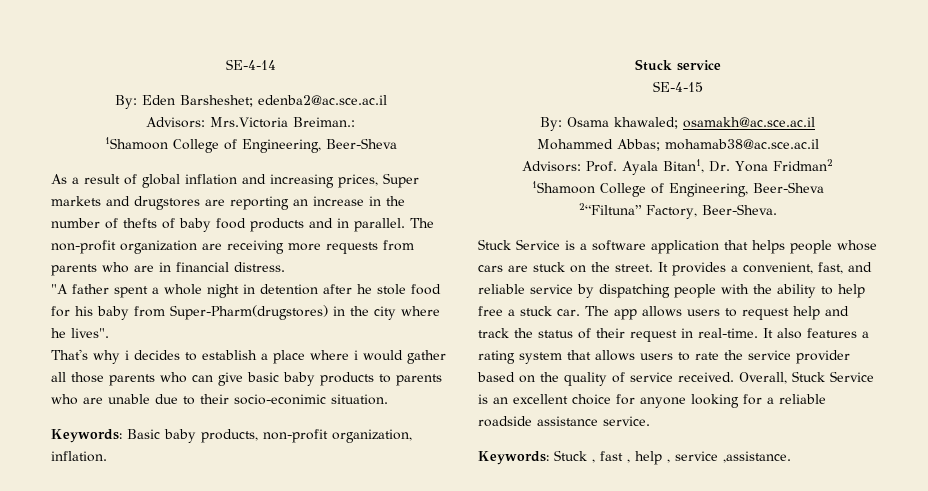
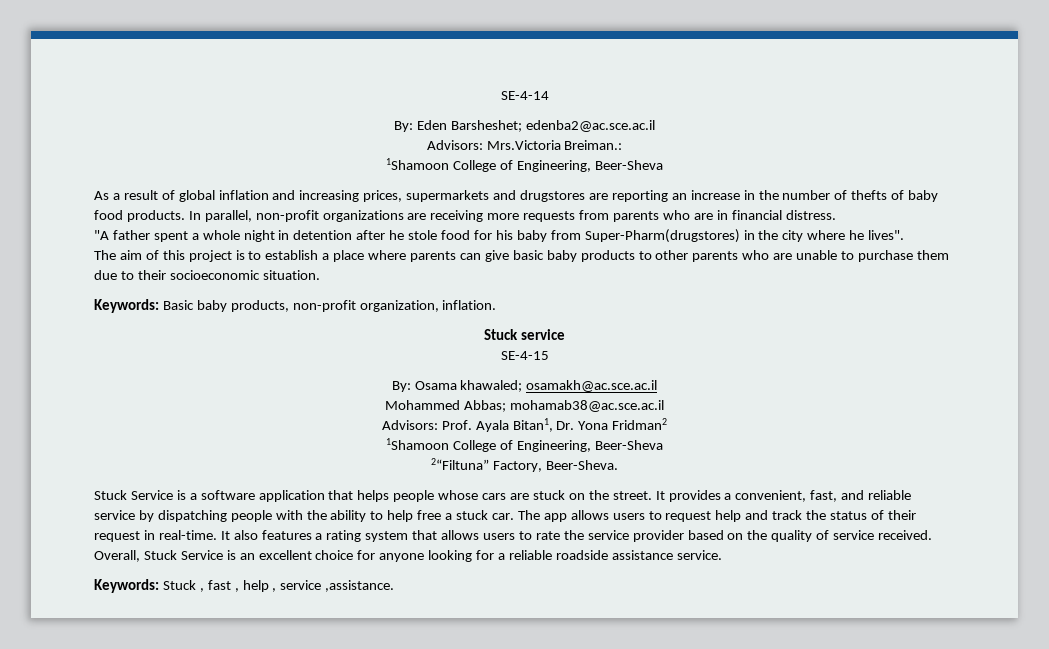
- As a result of global inflation and increasing prices, Super markets and drugstores are reporting an increase in the number of thefts of baby food products and in parallel. The non-profit organization are receiving more requests from parents who are in financial distress.
+ As a result of global inflation and increasing prices, supermarkets and drugstores are reporting an increase in the number of thefts of baby food products. In parallel, non-profit organizations are receiving more requests from parents who are in financial distress.
- That's why i decides to establish a place where i would gather all those parents who can give basic baby products to parents who are unable due to their socio-econimic situation.
+ The aim of this project is to establish a place where parents can give basic baby products to other parents who are unable to purchase them due to their socioeconomic situation.

